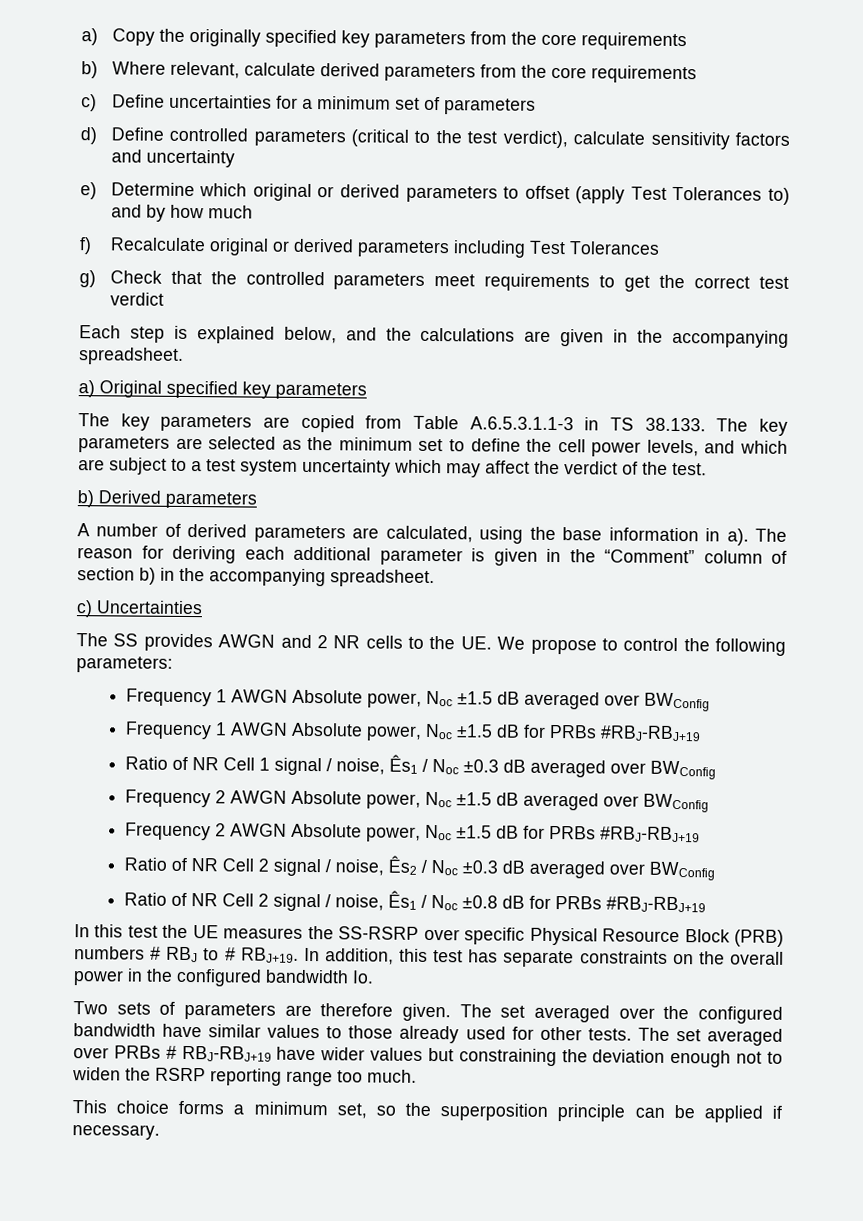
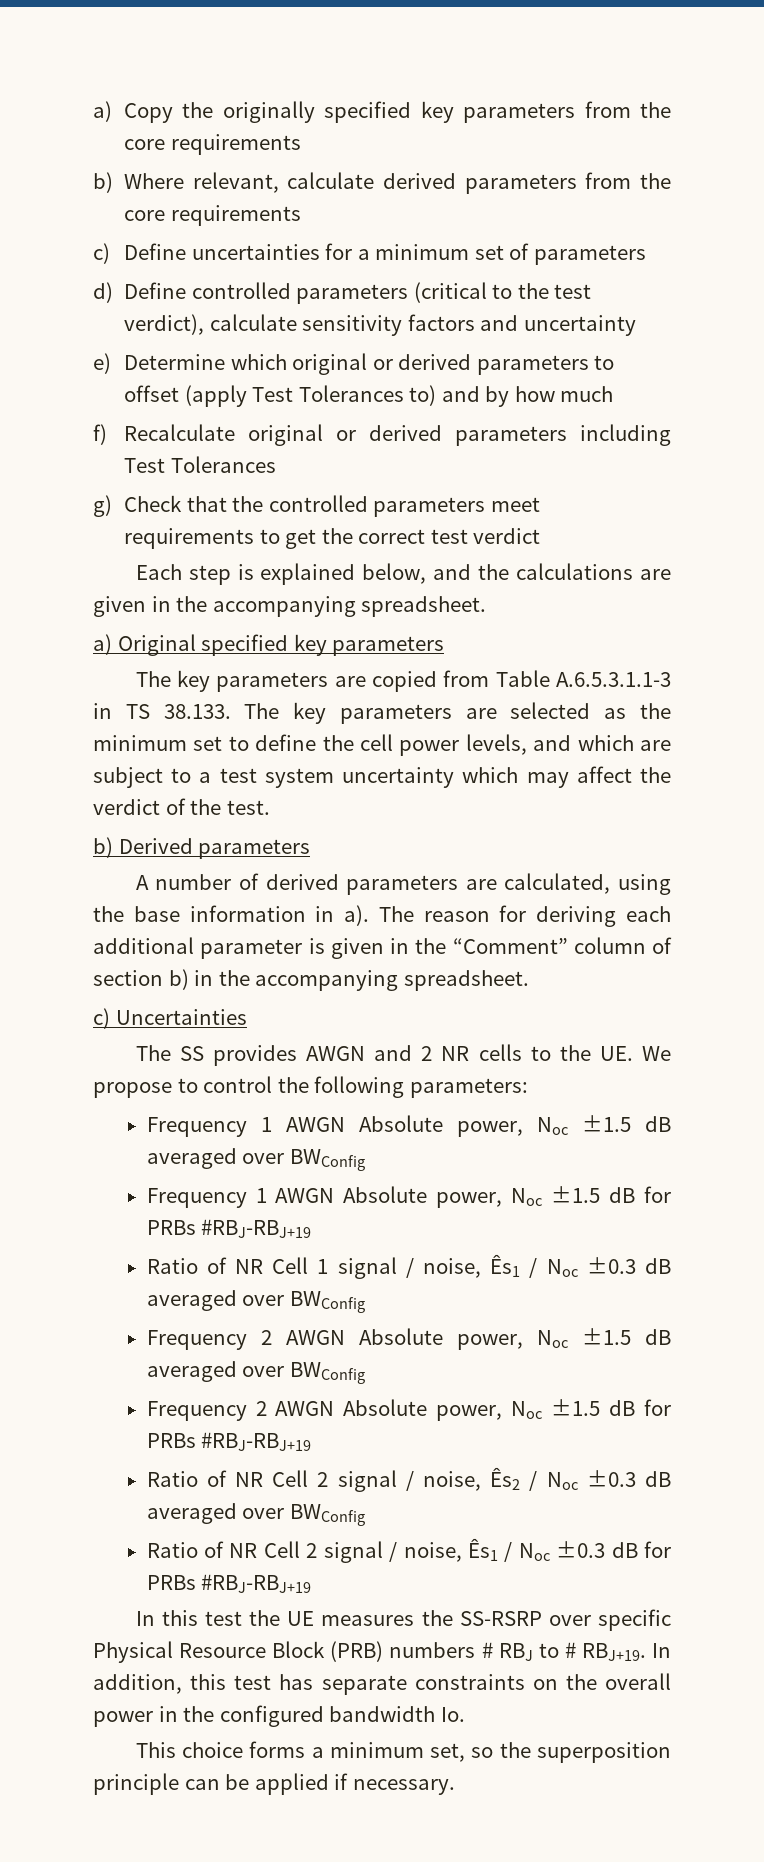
- Ratio of NR Cell 2 signal / noise, Ês1 / Noc ±0.8 dB for PRBs #RBJ-RBJ+19
+ Ratio of NR Cell 2 signal / noise, Ês1 / Noc ±0.3 dB for PRBs #RBJ-RBJ+19
- Two sets of parameters are therefore given. The set averaged over the configured bandwidth have similar values to those already used for other tests. The set averaged over PRBs # RBJ-RBJ+19 have wider values but constraining the deviation enough not to widen the RSRP reporting range too much.

